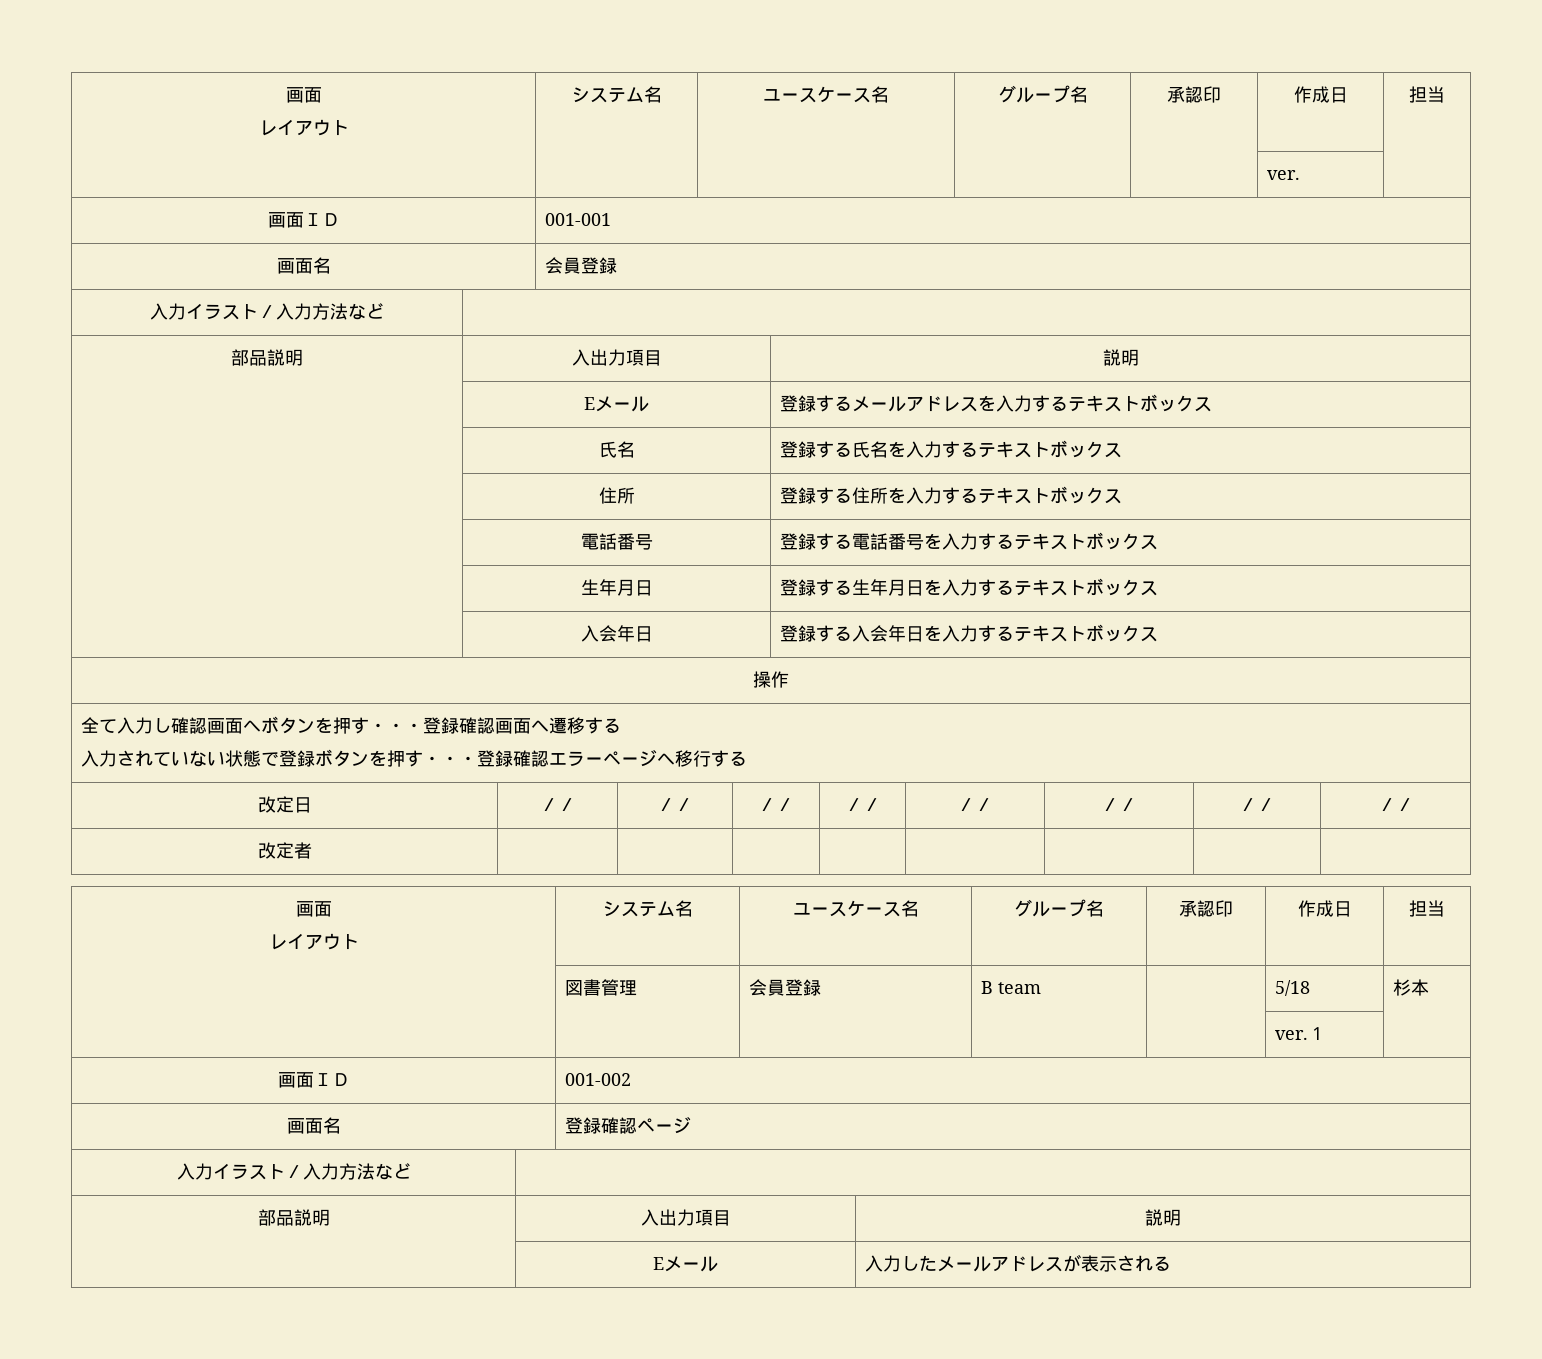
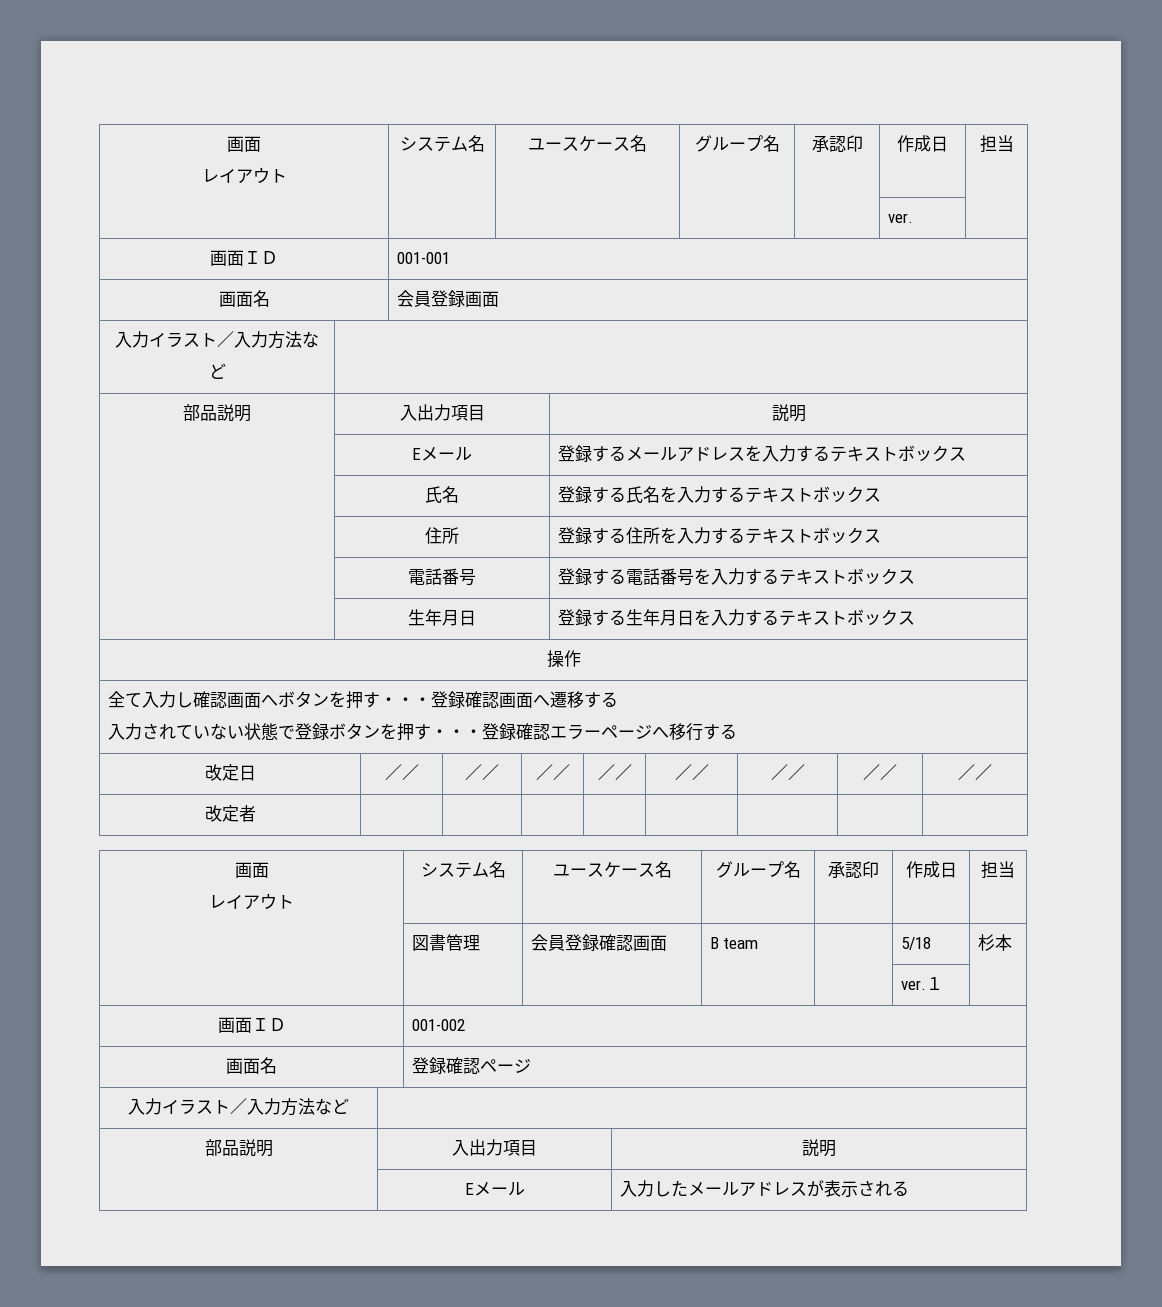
- 画面名 | 会員登録
+ 画面名 | 会員登録画面
- | 入会年日 | 登録する入会年日を入力するテキストボックス
- | 図書管理 | 会員登録 | B team | | 5/18 | 杉本
+ | 図書管理 | 会員登録確認画面 | B team | | 5/18 | 杉本

